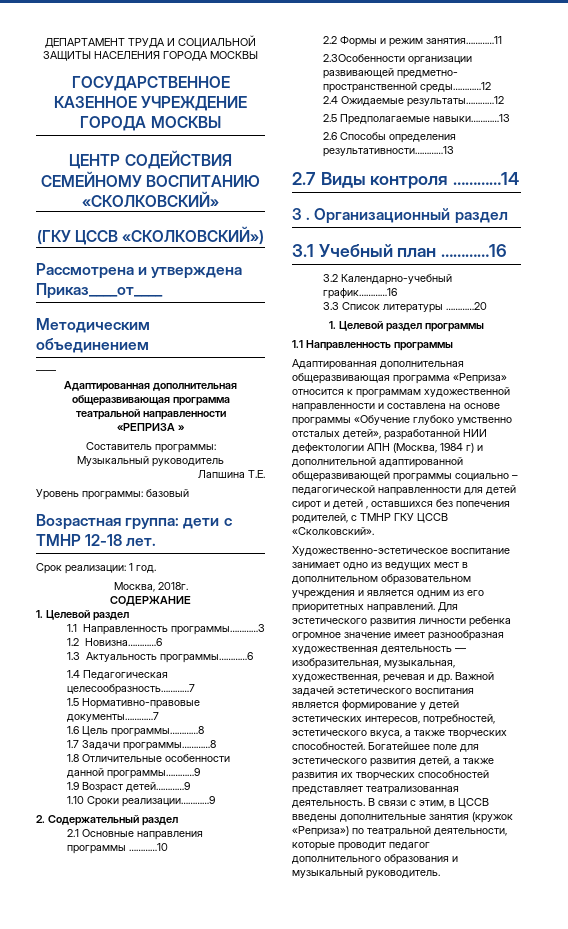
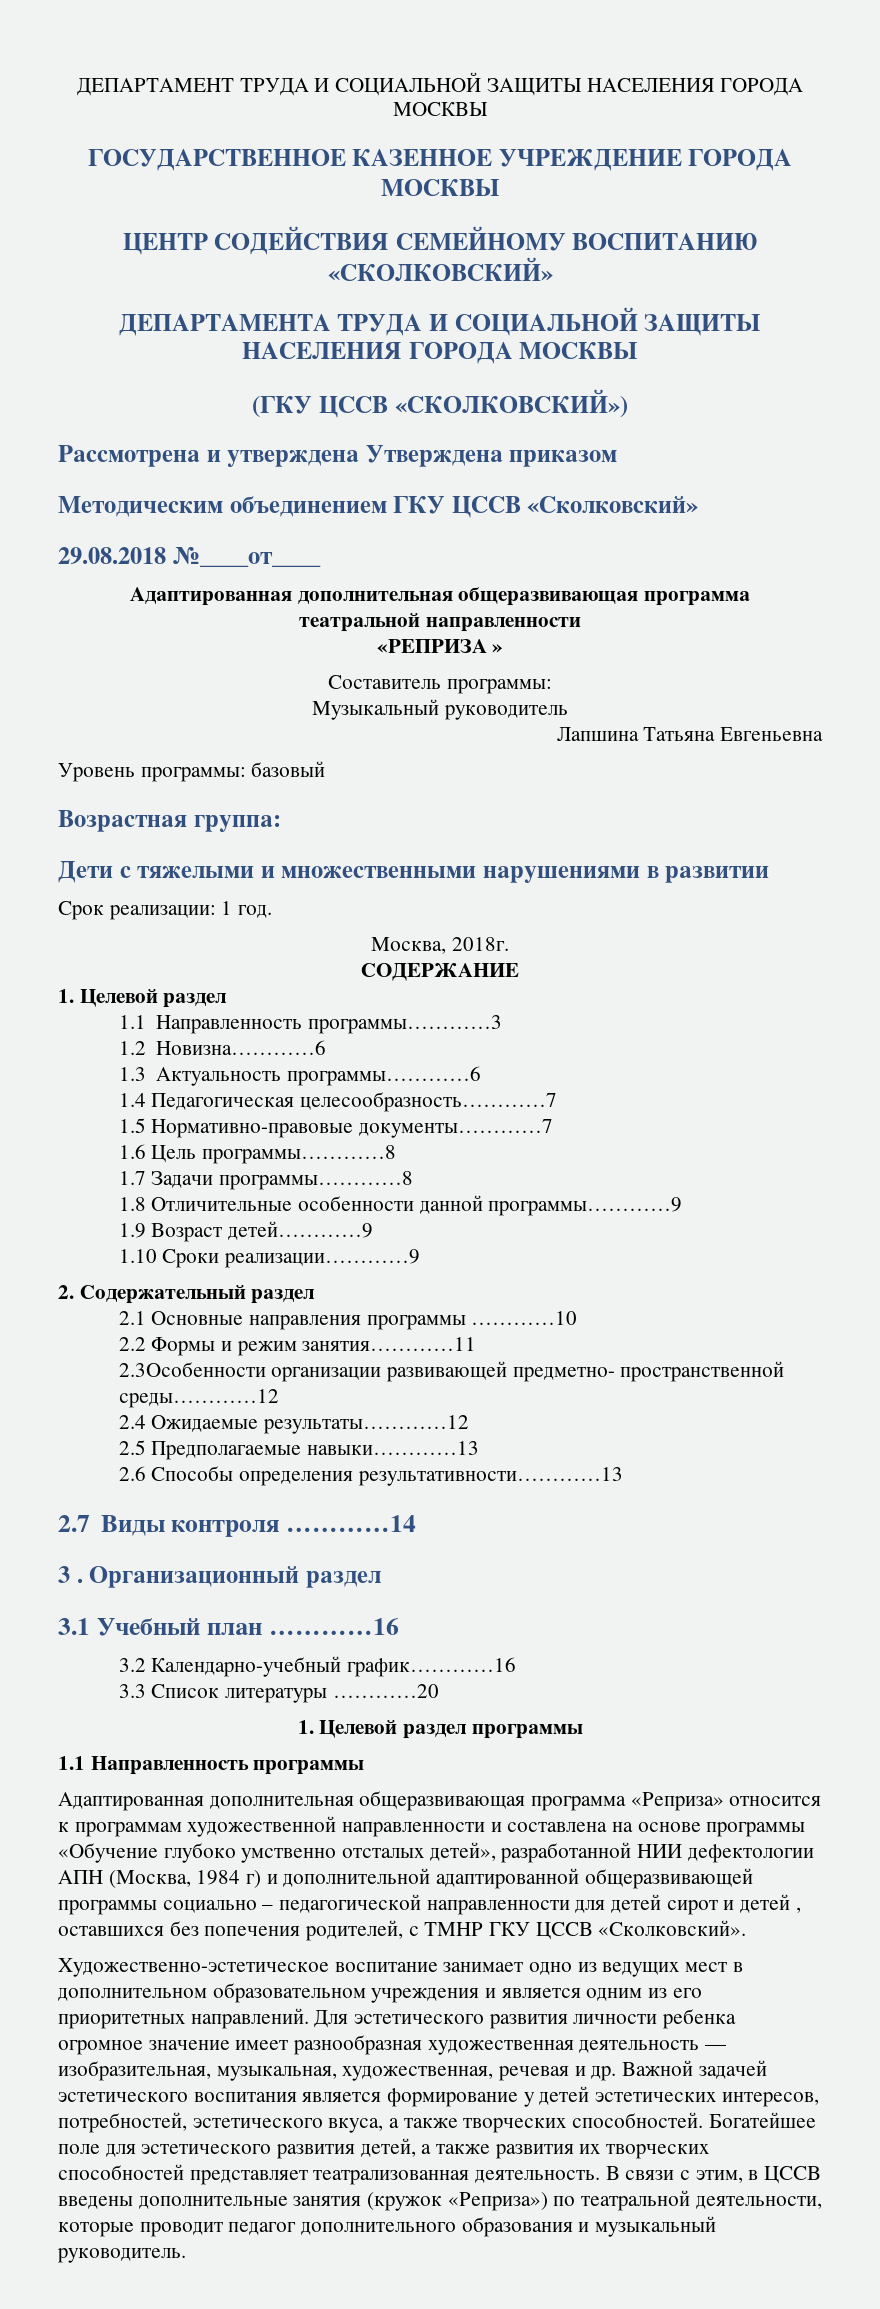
+ ДЕПАРТАМЕНТА ТРУДА И СОЦИАЛЬНОЙ ЗАЩИТЫ НАСЕЛЕНИЯ ГОРОДА МОСКВЫ
- Рассмотрена и утверждена Приказ____от____
+ Рассмотрена и утверждена Утверждена приказом
- Методическим объединением
- ____
+ Методическим объединением ГКУ ЦССВ «Сколковский»
+ 29.08.2018 №____от____
- Лапшина Т.Е.
+ Лапшина Татьяна Евгеньевна
- Возрастная группа: дети с ТМНР 12-18 лет.
+ Возрастная группа:
+ Дети с тяжелыми и множественными нарушениями в развитии

